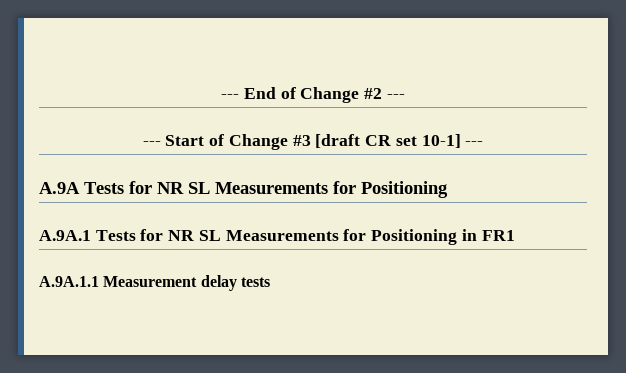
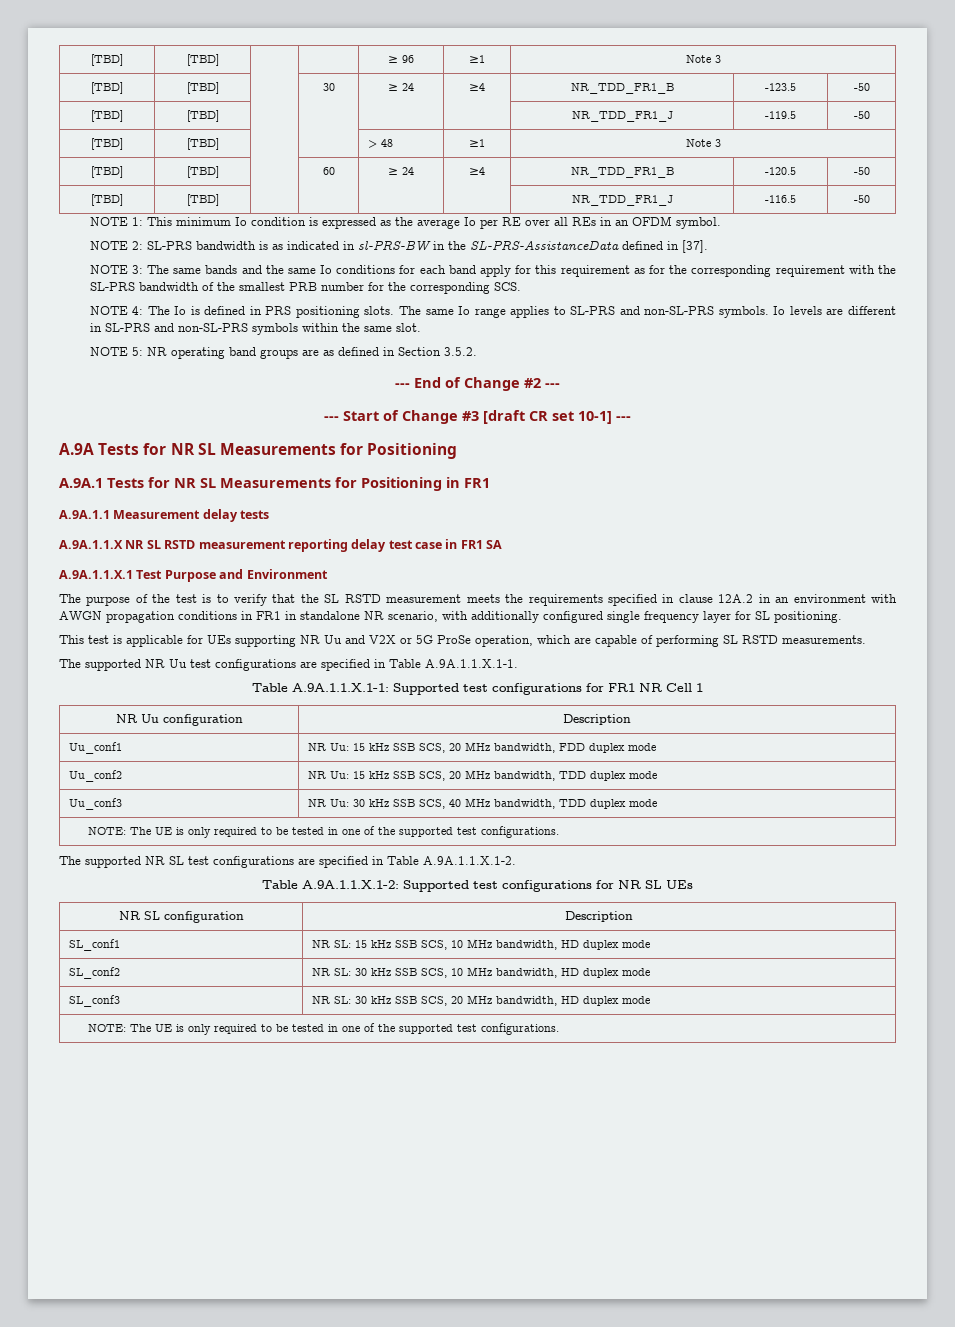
+ [TBD] | [TBD] | | | ≥ 96 | ≥1 | Note 3
+ [TBD] | [TBD] | | 30 | ≥ 24 | ≥4 | NR_TDD_FR1_B | -123.5 | -50
+ [TBD] | [TBD] | | | | | NR_TDD_FR1_J | -119.5 | -50
+ [TBD] | [TBD] | | | > 48 | ≥1 | Note 3
+ [TBD] | [TBD] | | 60 | ≥ 24 | ≥4 | NR_TDD_FR1_B | -120.5 | -50
+ [TBD] | [TBD] | | | | | NR_TDD_FR1_J | -116.5 | -50
+ NOTE 1: This minimum Io condition is expressed as the average Io per RE over all REs in an OFDM symbol.
+ NOTE 2: SL-PRS bandwidth is as indicated in sl-PRS-BW in the SL-PRS-AssistanceData defined in [37].
+ NOTE 3: The same bands and the same Io conditions for each band apply for this requirement as for the corresponding requirement with the SL-PRS bandwidth of the smallest PRB number for the corresponding SCS.
+ NOTE 4: The Io is defined in PRS positioning slots. The same Io range applies to SL-PRS and non-SL-PRS symbols. Io levels are different in SL-PRS and non-SL-PRS symbols within the same slot.
+ NOTE 5: NR operating band groups are as defined in Section 3.5.2.
+ A.9A.1.1.X NR SL RSTD measurement reporting delay test case in FR1 SA
+ A.9A.1.1.X.1 Test Purpose and Environment
+ The purpose of the test is to verify that the SL RSTD measurement meets the requirements specified in clause 12A.2 in an environment with AWGN propagation conditions in FR1 in standalone NR scenario, with additionally configured single frequency layer for SL positioning.
+ This test is applicable for UEs supporting NR Uu and V2X or 5G ProSe operation, which are capable of performing SL RSTD measurements.
+ The supported NR Uu test configurations are specified in Table A.9A.1.1.X.1-1.
+ Table A.9A.1.1.X.1-1: Supported test configurations for FR1 NR Cell 1
+ NR Uu configuration | Description
+ Uu_conf1 | NR Uu: 15 kHz SSB SCS, 20 MHz bandwidth, FDD duplex mode
+ Uu_conf2 | NR Uu: 15 kHz SSB SCS, 20 MHz bandwidth, TDD duplex mode
+ Uu_conf3 | NR Uu: 30 kHz SSB SCS, 40 MHz bandwidth, TDD duplex mode
+ NOTE: The UE is only required to be tested in one of the supported test configurations.
+ The supported NR SL test configurations are specified in Table A.9A.1.1.X.1-2.
+ Table A.9A.1.1.X.1-2: Supported test configurations for NR SL UEs
+ NR SL configuration | Description
+ SL_conf1 | NR SL: 15 kHz SSB SCS, 10 MHz bandwidth, HD duplex mode
+ SL_conf2 | NR SL: 30 kHz SSB SCS, 10 MHz bandwidth, HD duplex mode
+ SL_conf3 | NR SL: 30 kHz SSB SCS, 20 MHz bandwidth, HD duplex mode
+ NOTE: The UE is only required to be tested in one of the supported test configurations.

